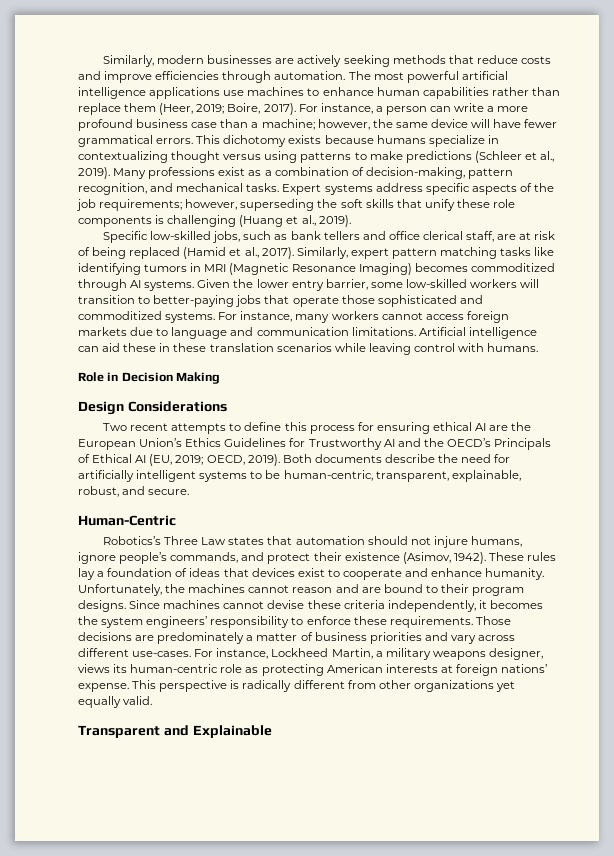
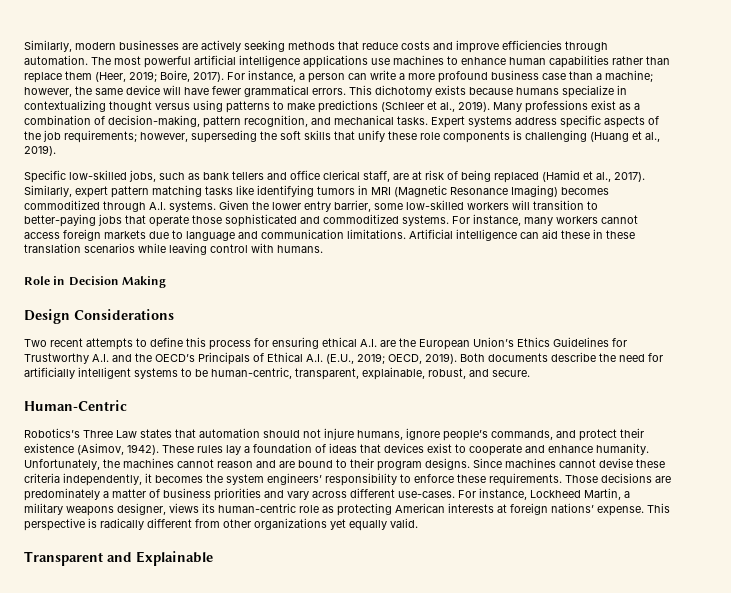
- Similarly, expert pattern matching tasks like identifying tumors in MRI (Magnetic Resonance Imaging) becomes commoditized through AI systems.
+ Similarly, expert pattern matching tasks like identifying tumors in MRI (Magnetic Resonance Imaging) becomes commoditized through A.I. systems.
- Two recent attempts to define this process for ensuring ethical AI are the European Union’s Ethics Guidelines for Trustworthy AI and the OECD’s Principals of Ethical AI (EU, 2019; OECD, 2019).
+ Two recent attempts to define this process for ensuring ethical A.I. are the European Union’s Ethics Guidelines for Trustworthy A.I. and the OECD’s Principals of Ethical A.I. (E.U., 2019; OECD, 2019).

